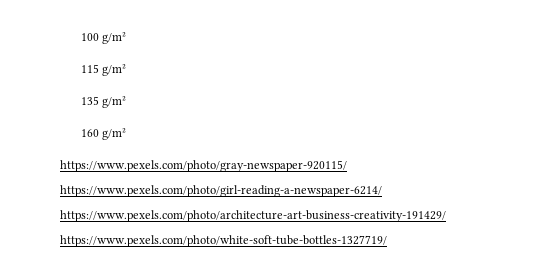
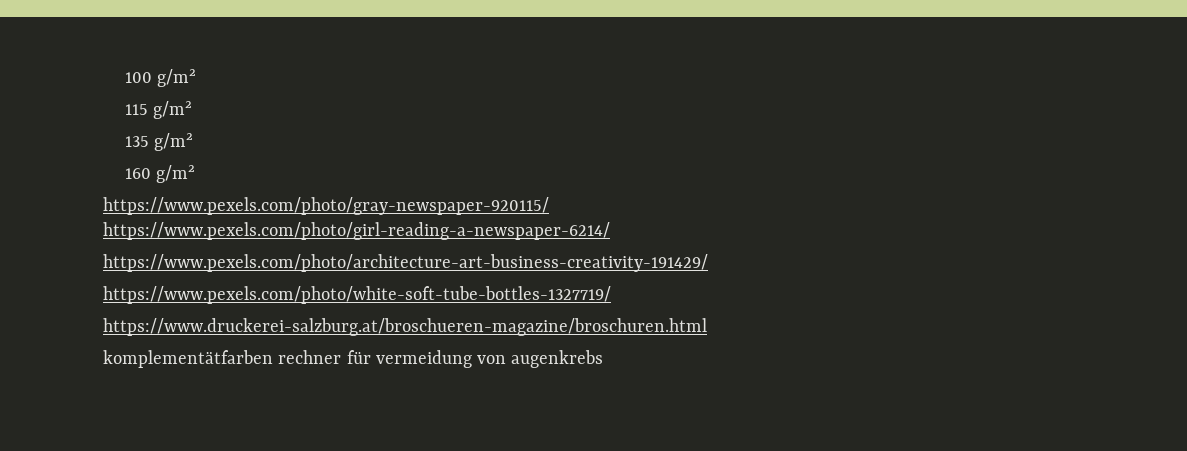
+ https://www.druckerei-salzburg.at/broschueren-magazine/broschuren.html
+ komplementätfarben rechner für vermeidung von augenkrebs

